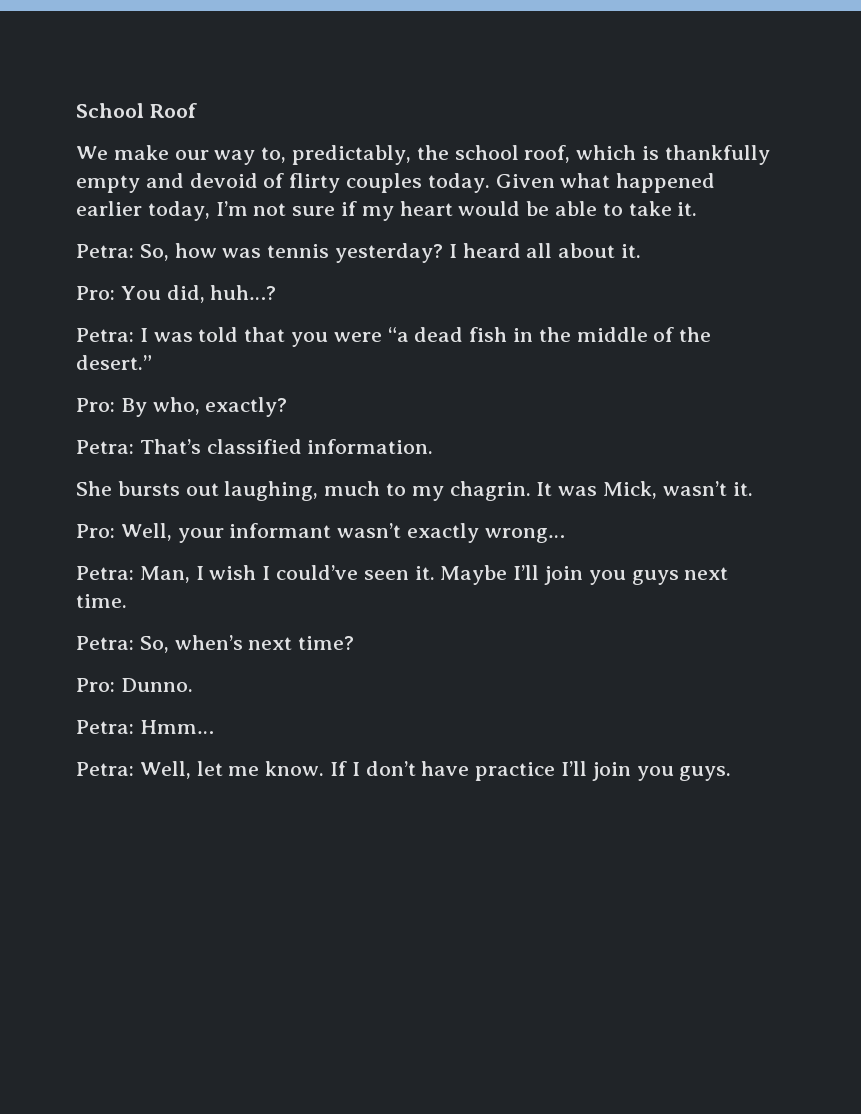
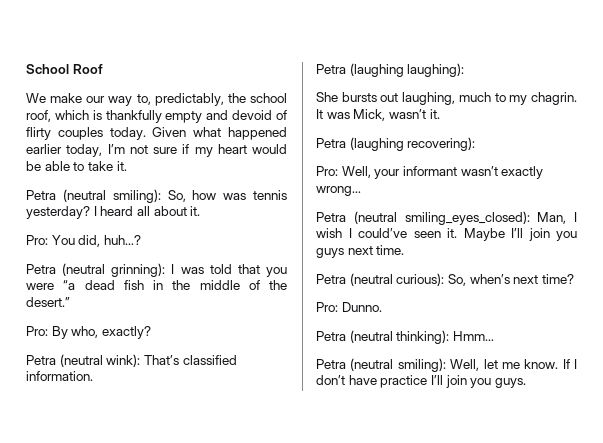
- Petra: So, how was tennis yesterday?
+ Petra (neutral smiling): So, how was tennis yesterday?
- Petra: I was told that you were “a dead fish in the middle of the desert.”
+ Petra (neutral grinning): I was told that you were “a dead fish in the middle of the desert.”
- Petra: That’s classified information.
+ Petra (neutral wink): That’s classified information.
+ Petra (laughing laughing):
+ Petra (laughing recovering):
- Petra: Man, I wish I could’ve seen it.
+ Petra (neutral smiling_eyes_closed): Man, I wish I could’ve seen it.
- Petra: So, when’s next time?
+ Petra (neutral curious): So, when’s next time?
- Petra: Hmm…
- Petra: Well, let me know.
+ Petra (neutral thinking): Hmm…
+ Petra (neutral smiling): Well, let me know.

